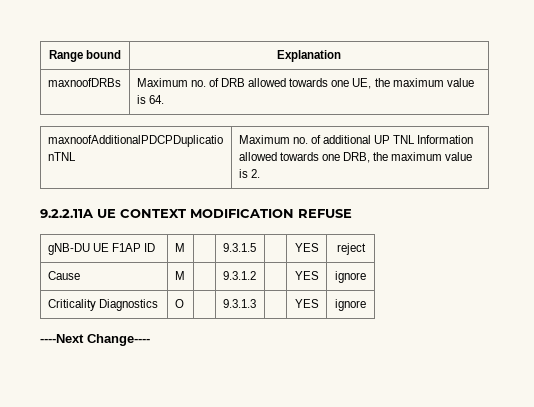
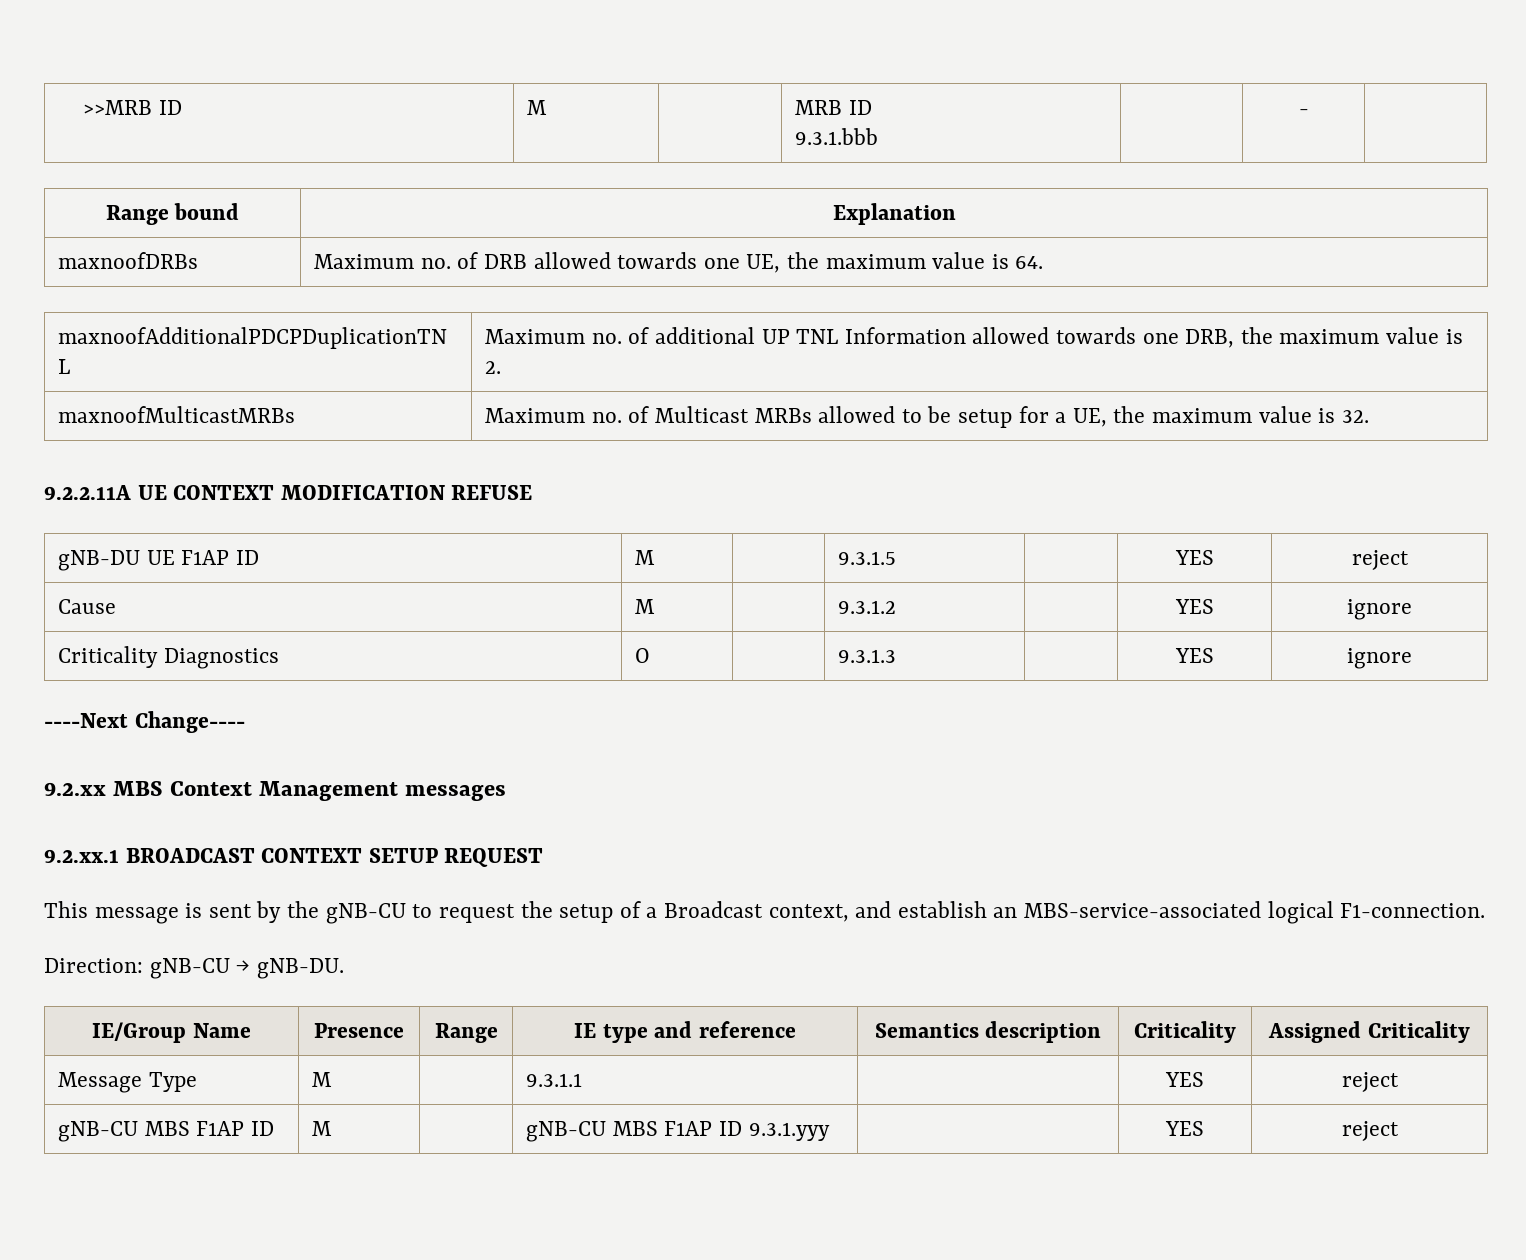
+ >>MRB ID | M | | MRB ID
+ 9.3.1.bbb | | - |
+ maxnoofMulticastMRBs | Maximum no. of Multicast MRBs allowed to be setup for a UE, the maximum value is 32.
+ 9.2.xx MBS Context Management messages
+ 9.2.xx.1 BROADCAST CONTEXT SETUP REQUEST
+ This message is sent by the gNB-CU to request the setup of a Broadcast context, and establish an MBS-service-associated logical F1-connection.
+ Direction: gNB-CU → gNB-DU.
+ IE/Group Name | Presence | Range | IE type and reference | Semantics description | Criticality | Assigned Criticality
+ Message Type | M | | 9.3.1.1 | | YES | reject
+ gNB-CU MBS F1AP ID | M | | gNB-CU MBS F1AP ID 9.3.1.yyy | | YES | reject

